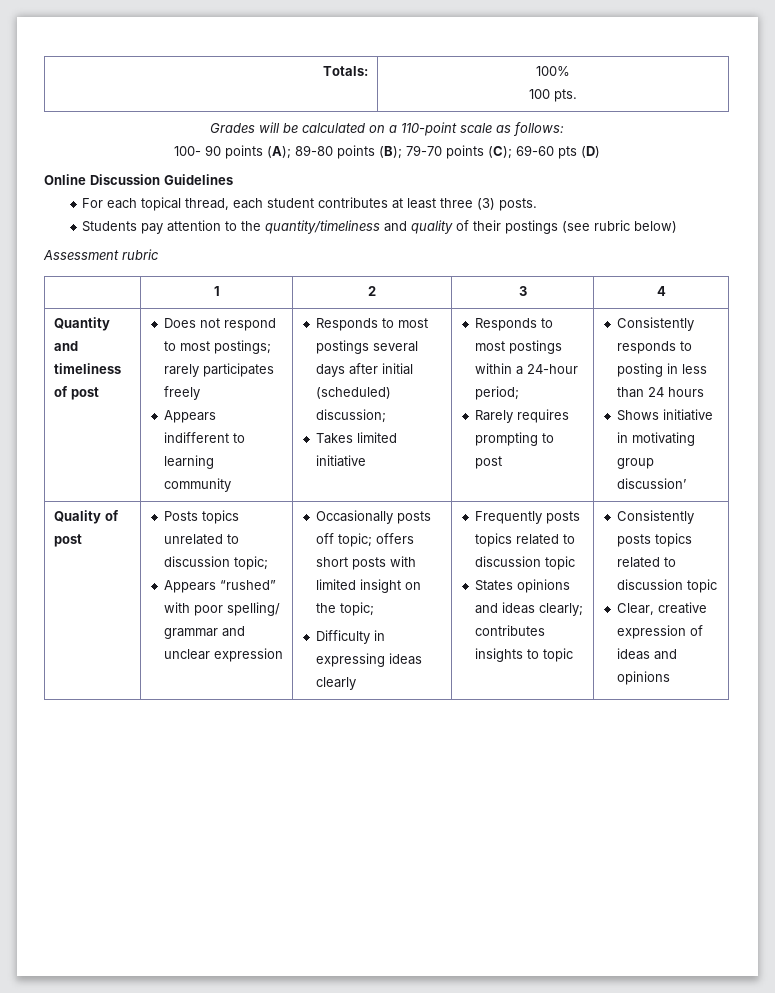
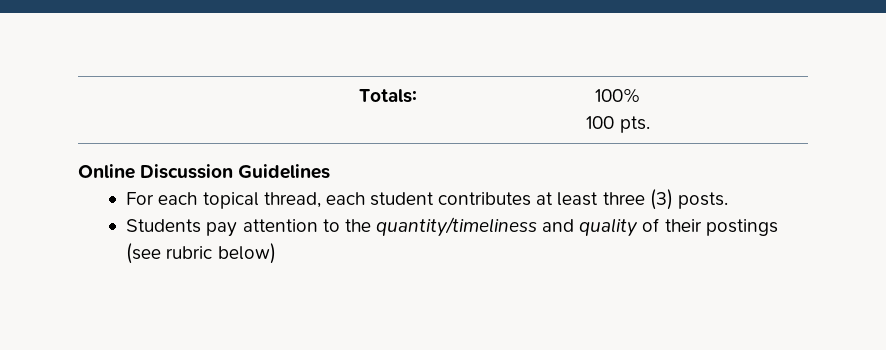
- Grades will be calculated on a 110-point scale as follows:
- 100- 90 points (A); 89-80 points (B); 79-70 points (C); 69-60 pts (D)
- Assessment rubric
- | 1 | 2 | 3 | 4
- Quantity and timeliness of post | Does not respond to most postings; rarely participates freely
- Appears indifferent to learning community | Responds to most postings several days after initial (scheduled) discussion;
- Takes limited initiative | Responds to most postings within a 24-hour period;
- Rarely requires prompting to post | Consistently responds to posting in less than 24 hours
- Shows initiative in motivating group discussion’
- Quality of post | Posts topics unrelated to discussion topic;
- Appears “rushed” with poor spelling/ grammar and unclear expression | Occasionally posts off topic; offers short posts with limited insight on the topic;
- Difficulty in expressing ideas clearly | Frequently posts topics related to discussion topic
- States opinions and ideas clearly; contributes insights to topic | Consistently posts topics related to discussion topic
- Clear, creative expression of ideas and opinions

